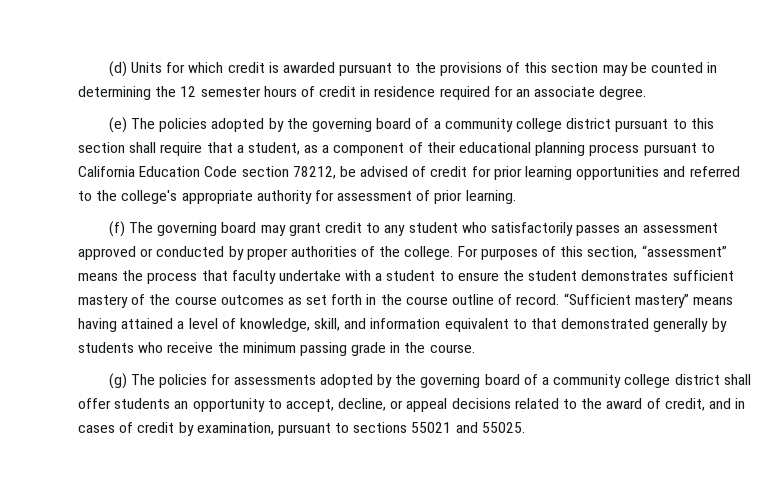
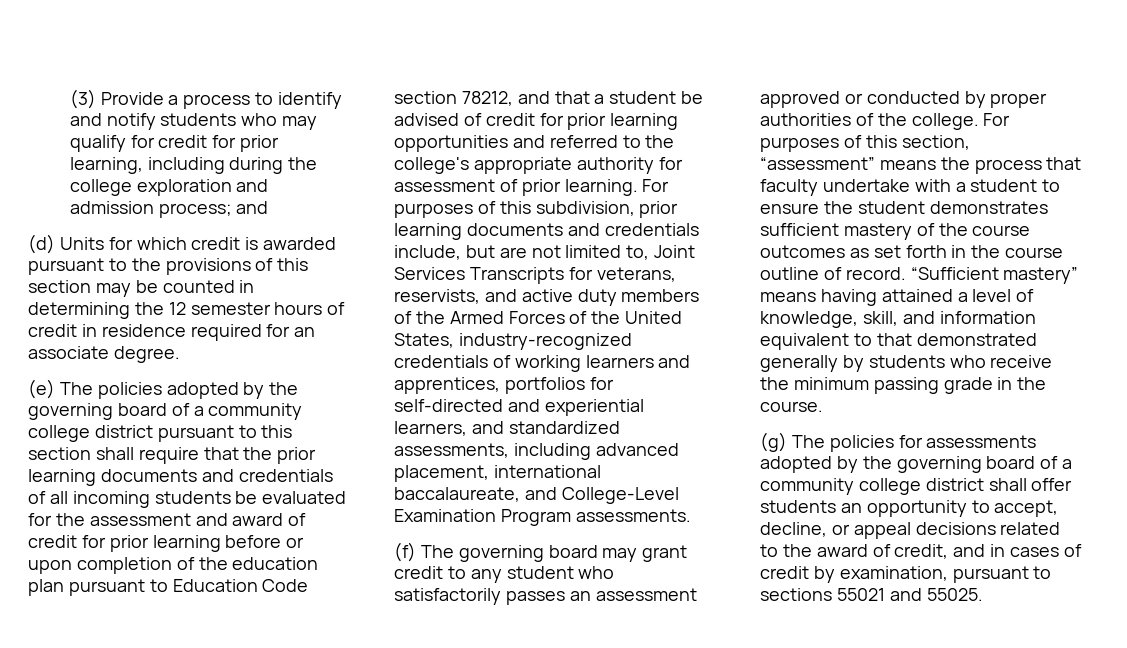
+ (3) Provide a process to identify and notify students who may qualify for credit for prior learning, including during the college exploration and admission process; and
- (e) The policies adopted by the governing board of a community college district pursuant to this section shall require that a student, as a component of their educational planning process pursuant to California Education Code section 78212, be advised of credit for prior learning opportunities and referred to the college's appropriate authority for assessment of prior learning.
+ (e) The policies adopted by the governing board of a community college district pursuant to this section shall require that the prior learning documents and credentials of all incoming students be evaluated for the assessment and award of credit for prior learning before or upon completion of the education plan pursuant to Education Code section 78212, and that a student be advised of credit for prior learning opportunities and referred to the college's appropriate authority for assessment of prior learning. For purposes of this subdivision, prior learning documents and credentials include, but are not limited to, Joint Services Transcripts for veterans, reservists, and active duty members of the Armed Forces of the United States, industry-recognized credentials of working learners and apprentices, portfolios for self-directed and experiential learners, and standardized assessments, including advanced placement, international baccalaureate, and College-Level Examination Program assessments.

